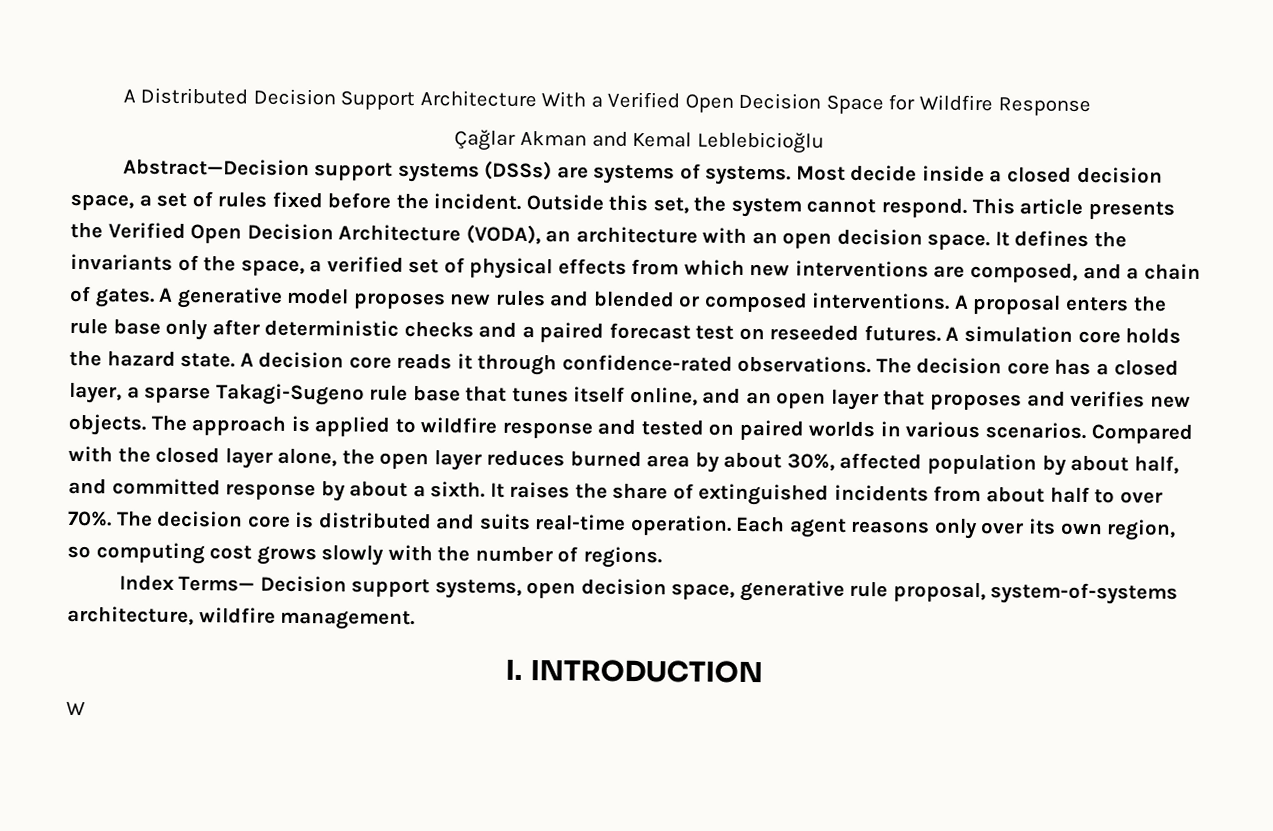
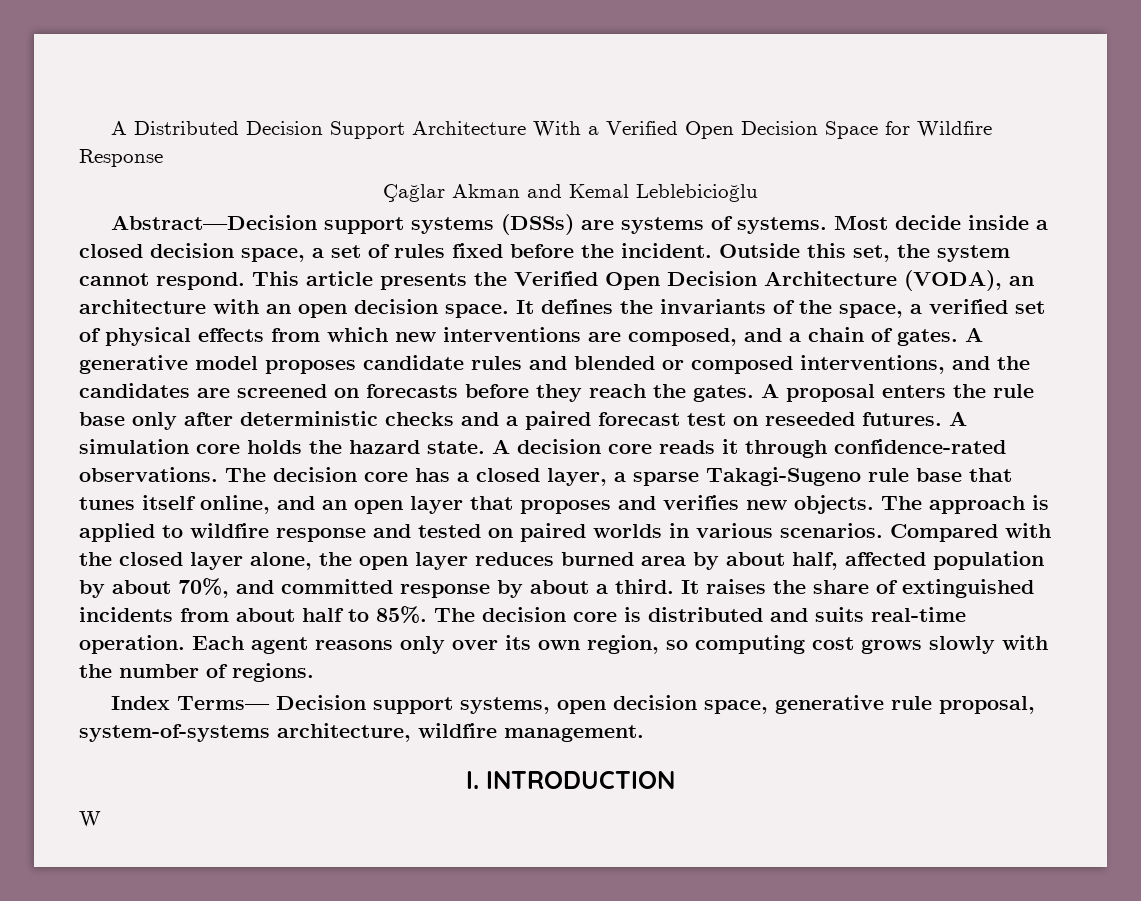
- A generative model proposes new rules and blended or composed interventions.
+ A generative model proposes candidate rules and blended or composed interventions, and the candidates are screened on forecasts before they reach the gates.
- Compared with the closed layer alone, the open layer reduces burned area by about 30%, affected population by about half, and committed response by about a sixth.
+ Compared with the closed layer alone, the open layer reduces burned area by about half, affected population by about 70%, and committed response by about a third.
- It raises the share of extinguished incidents from about half to over 70%.
+ It raises the share of extinguished incidents from about half to 85%.

